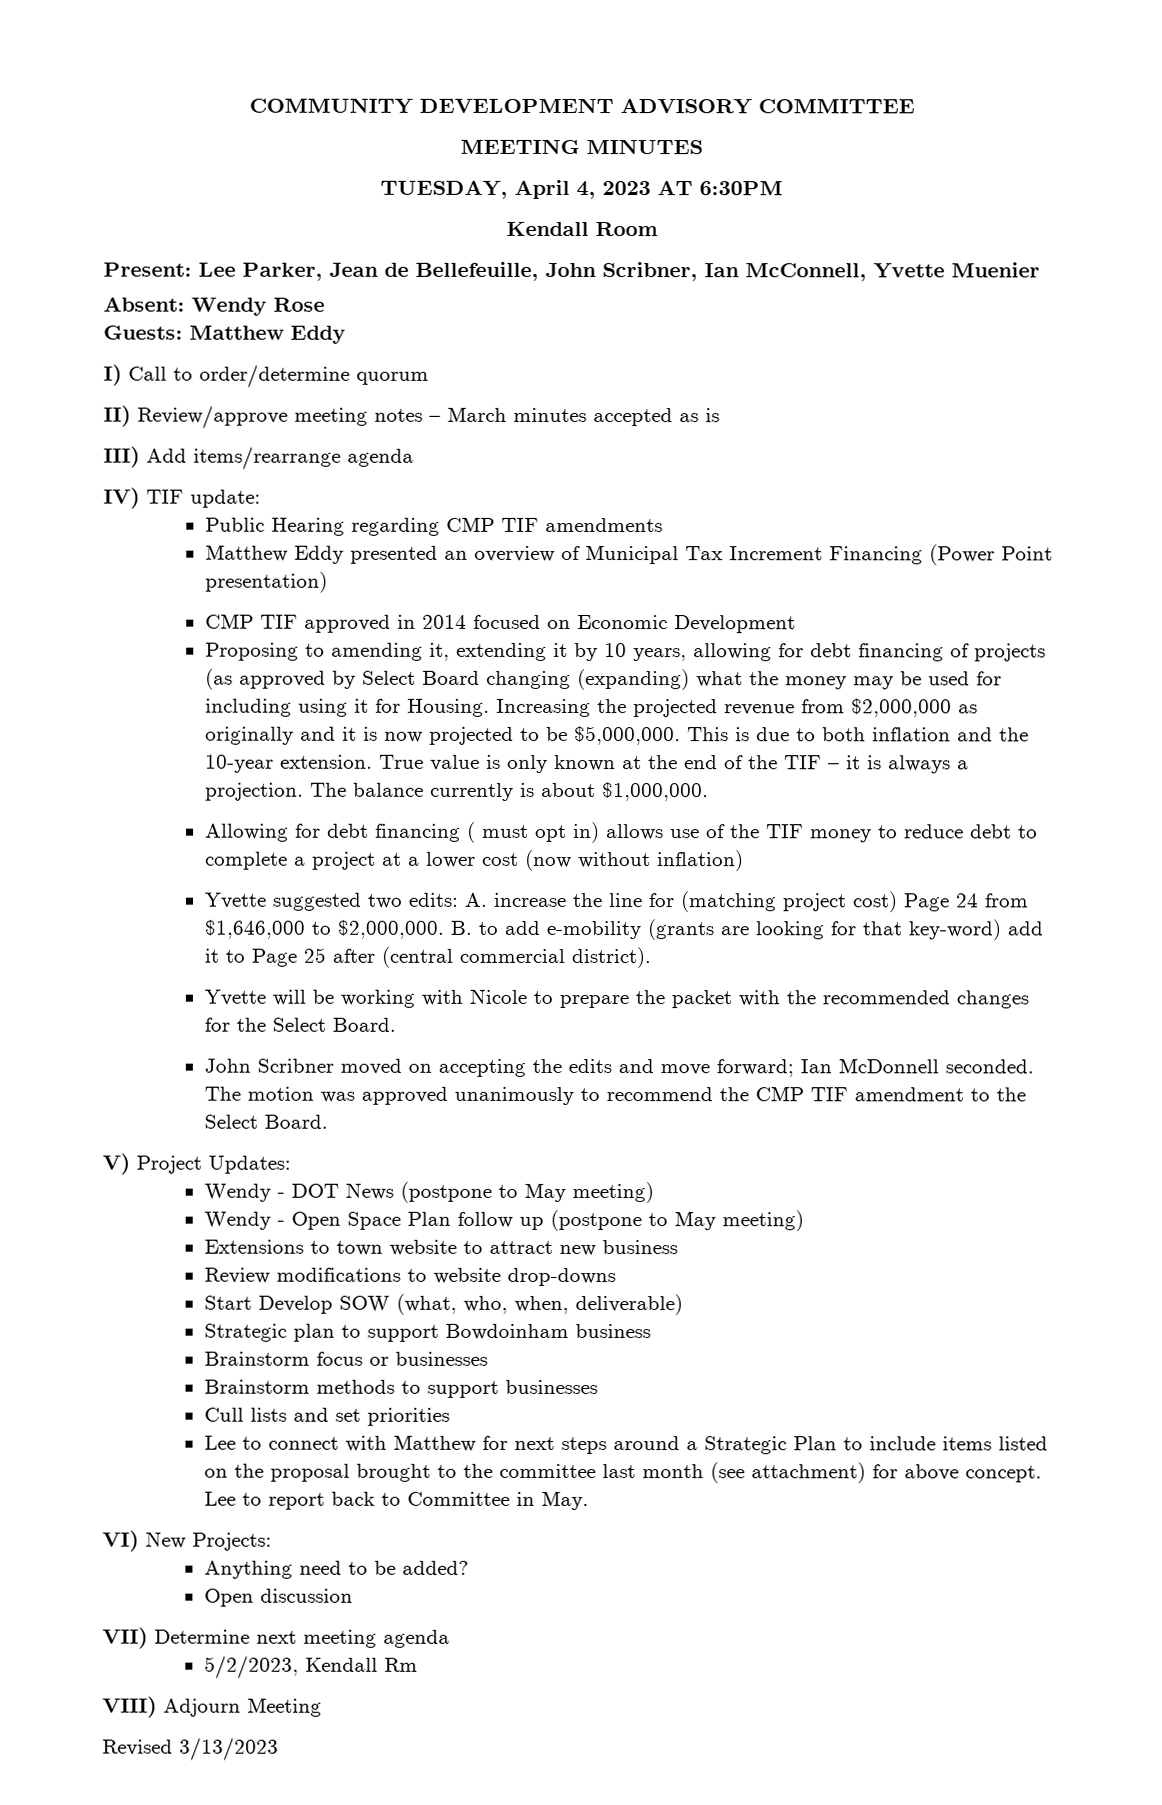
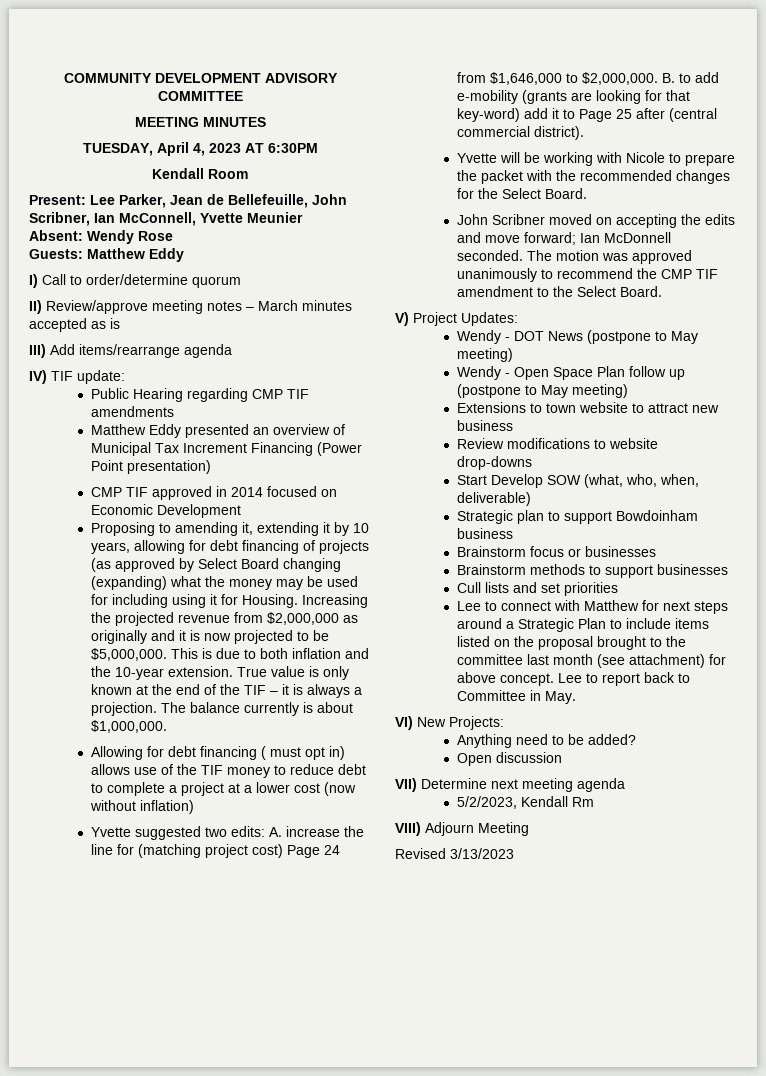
- Present: Lee Parker, Jean de Bellefeuille, John Scribner, Ian McConnell, Yvette Muenier
+ Present: Lee Parker, Jean de Bellefeuille, John Scribner, Ian McConnell, Yvette Meunier

